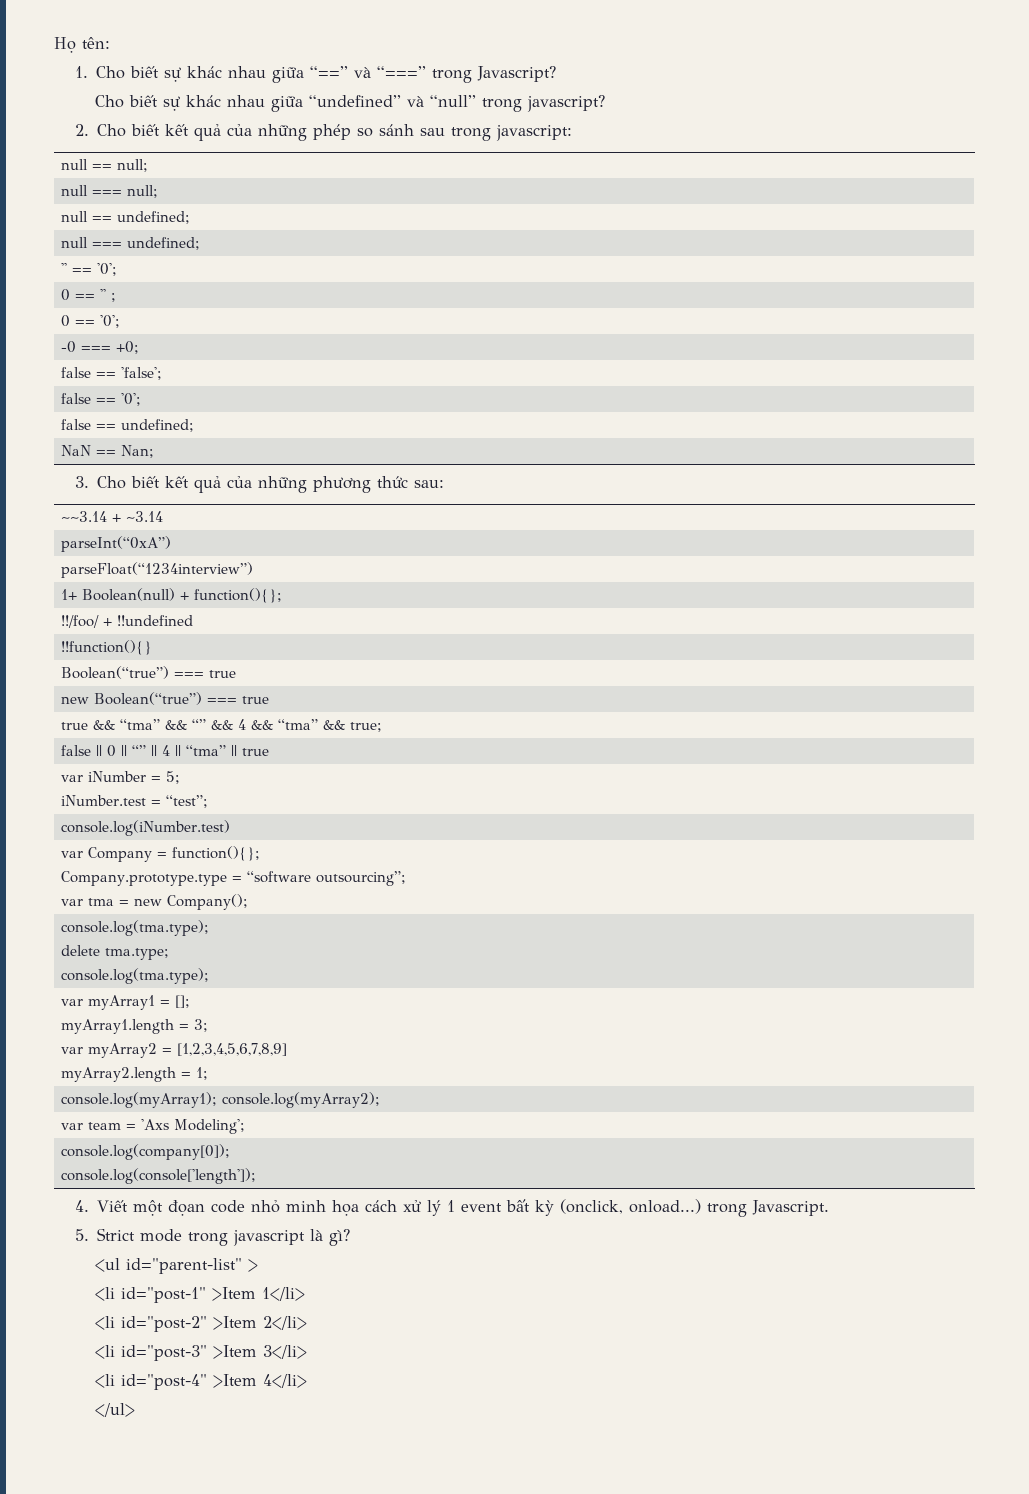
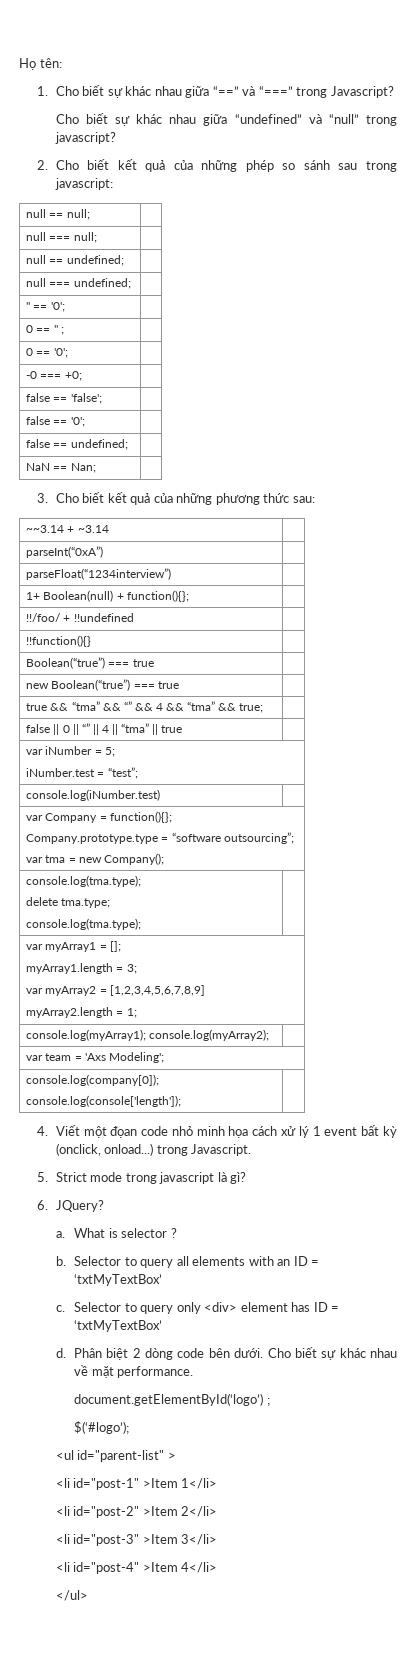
+ 6. JQuery?
+ a. What is selector ?
+ b. Selector to query all elements with an ID = ‘txtMyTextBox’
+ c. Selector to query only <div> element has ID = ‘txtMyTextBox’
+ d. Phân biệt 2 dòng code bên dưới. Cho biết sự khác nhau về mặt performance.
+ document.getElementById(‘logo’) ;
+ $(‘#logo’);

